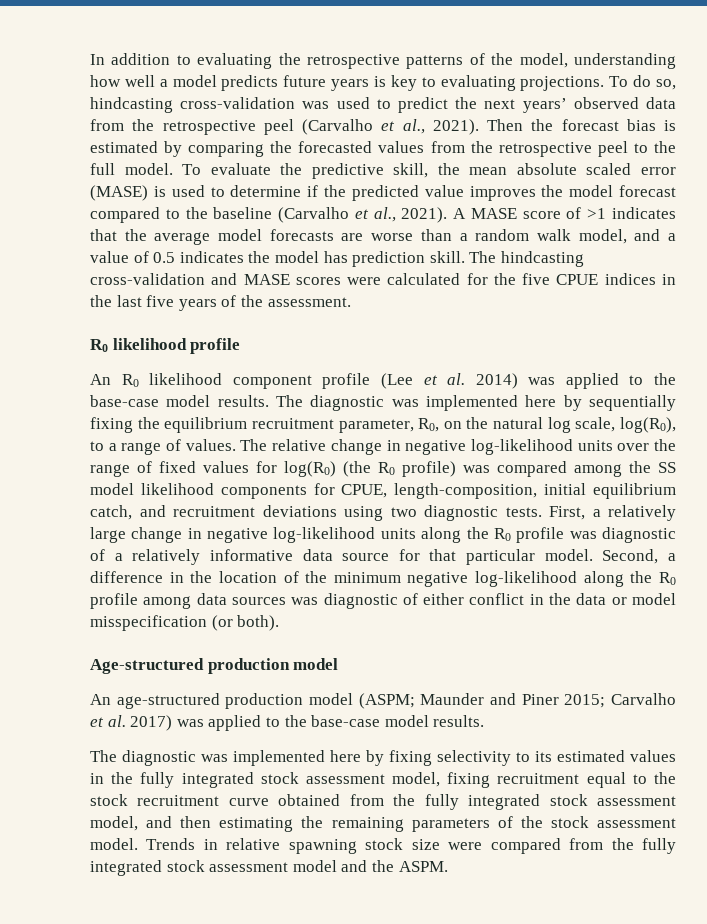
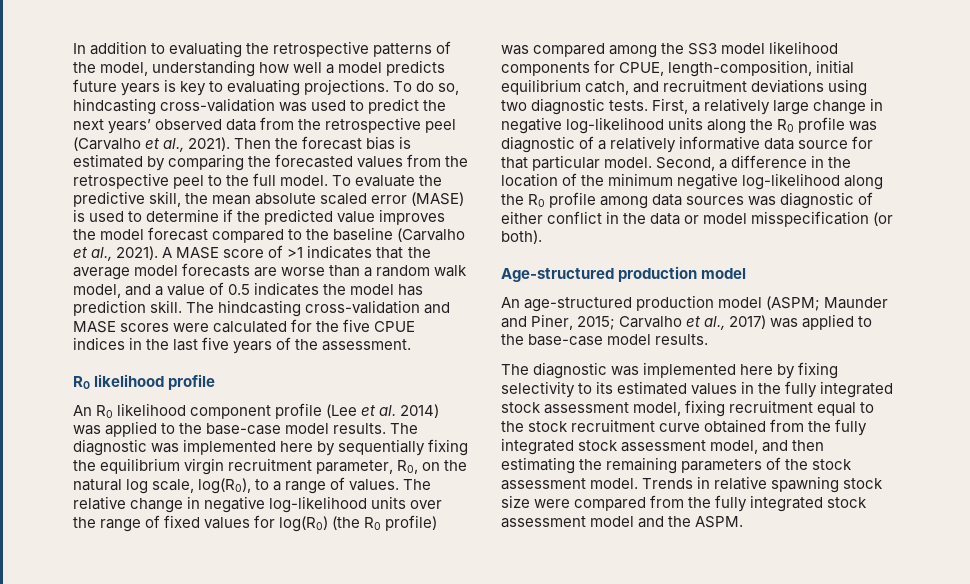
- The diagnostic was implemented here by sequentially fixing the equilibrium recruitment parameter, R0, on the natural log scale, log(R0), to a range of values.
+ The diagnostic was implemented here by sequentially fixing the equilibrium virgin recruitment parameter, R0, on the natural log scale, log(R0), to a range of values.
- The relative change in negative log-likelihood units over the range of fixed values for log(R0) (the R0 profile) was compared among the SS model likelihood components for CPUE, length-composition, initial equilibrium catch, and recruitment deviations using two diagnostic tests.
+ The relative change in negative log-likelihood units over the range of fixed values for log(R0) (the R0 profile) was compared among the SS3 model likelihood components for CPUE, length-composition, initial equilibrium catch, and recruitment deviations using two diagnostic tests.
- An age-structured production model (ASPM; Maunder and Piner 2015; Carvalho et al. 2017) was applied to the base-case model results.
+ An age-structured production model (ASPM; Maunder and Piner, 2015; Carvalho et al., 2017) was applied to the base-case model results.

